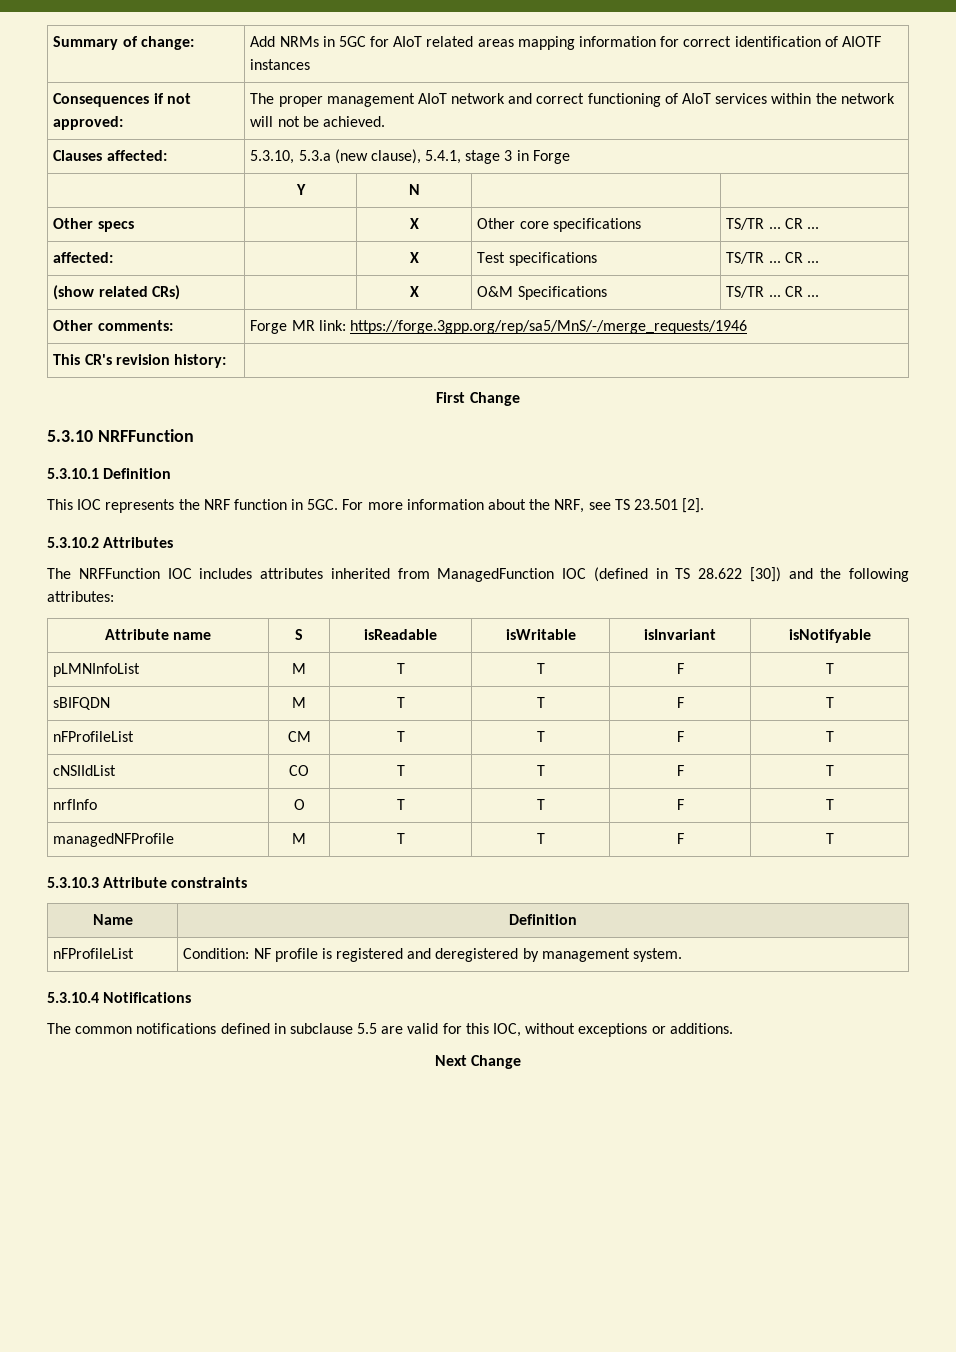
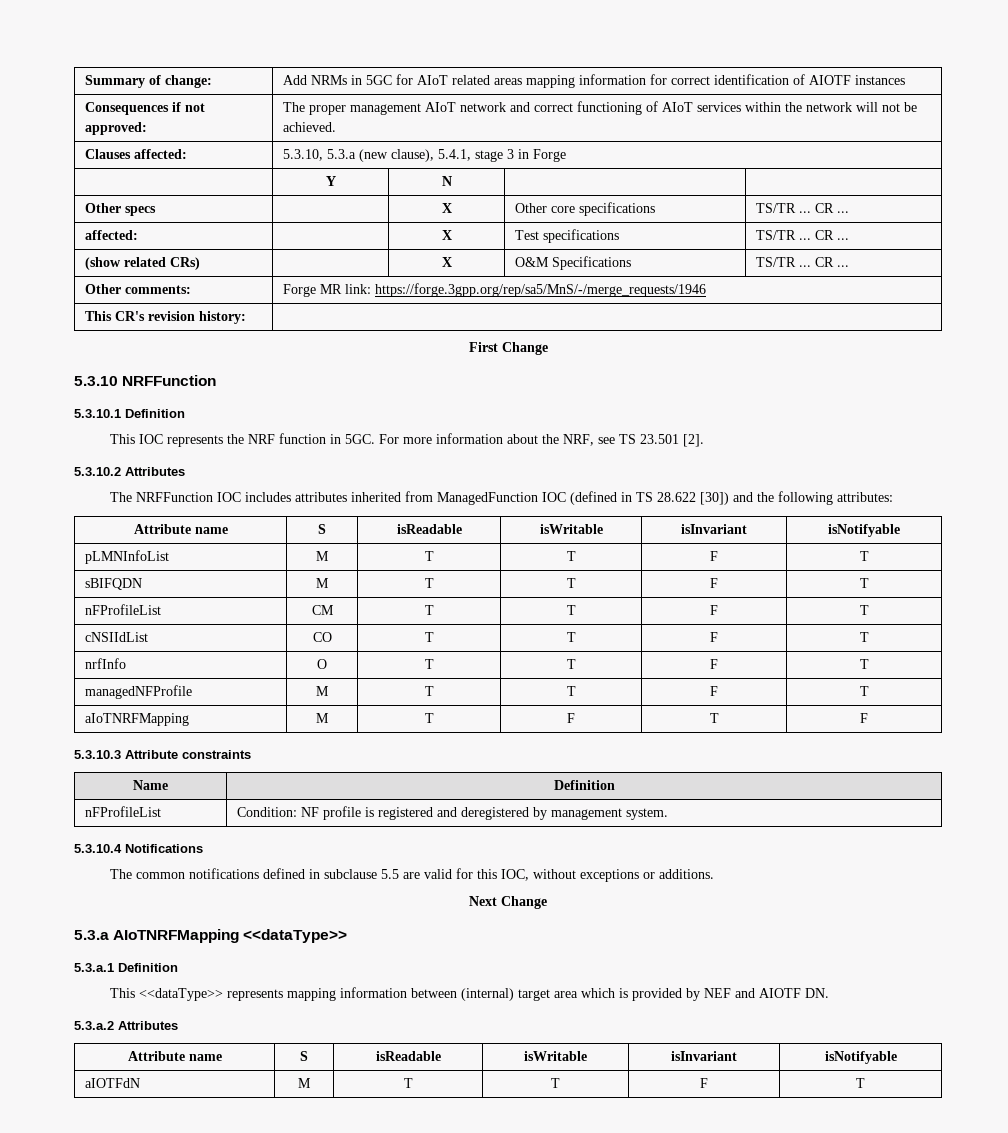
+ aIoTNRFMapping | M | T | F | T | F
+ 5.3.a AIoTNRFMapping <<dataType>>
+ 5.3.a.1 Definition
+ This <<dataType>> represents mapping information between (internal) target area which is provided by NEF and AIOTF DN.
+ 5.3.a.2 Attributes
+ Attribute name | S | isReadable | isWritable | isInvariant | isNotifyable
+ aIOTFdN | M | T | T | F | T

